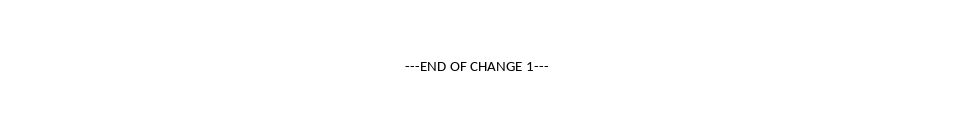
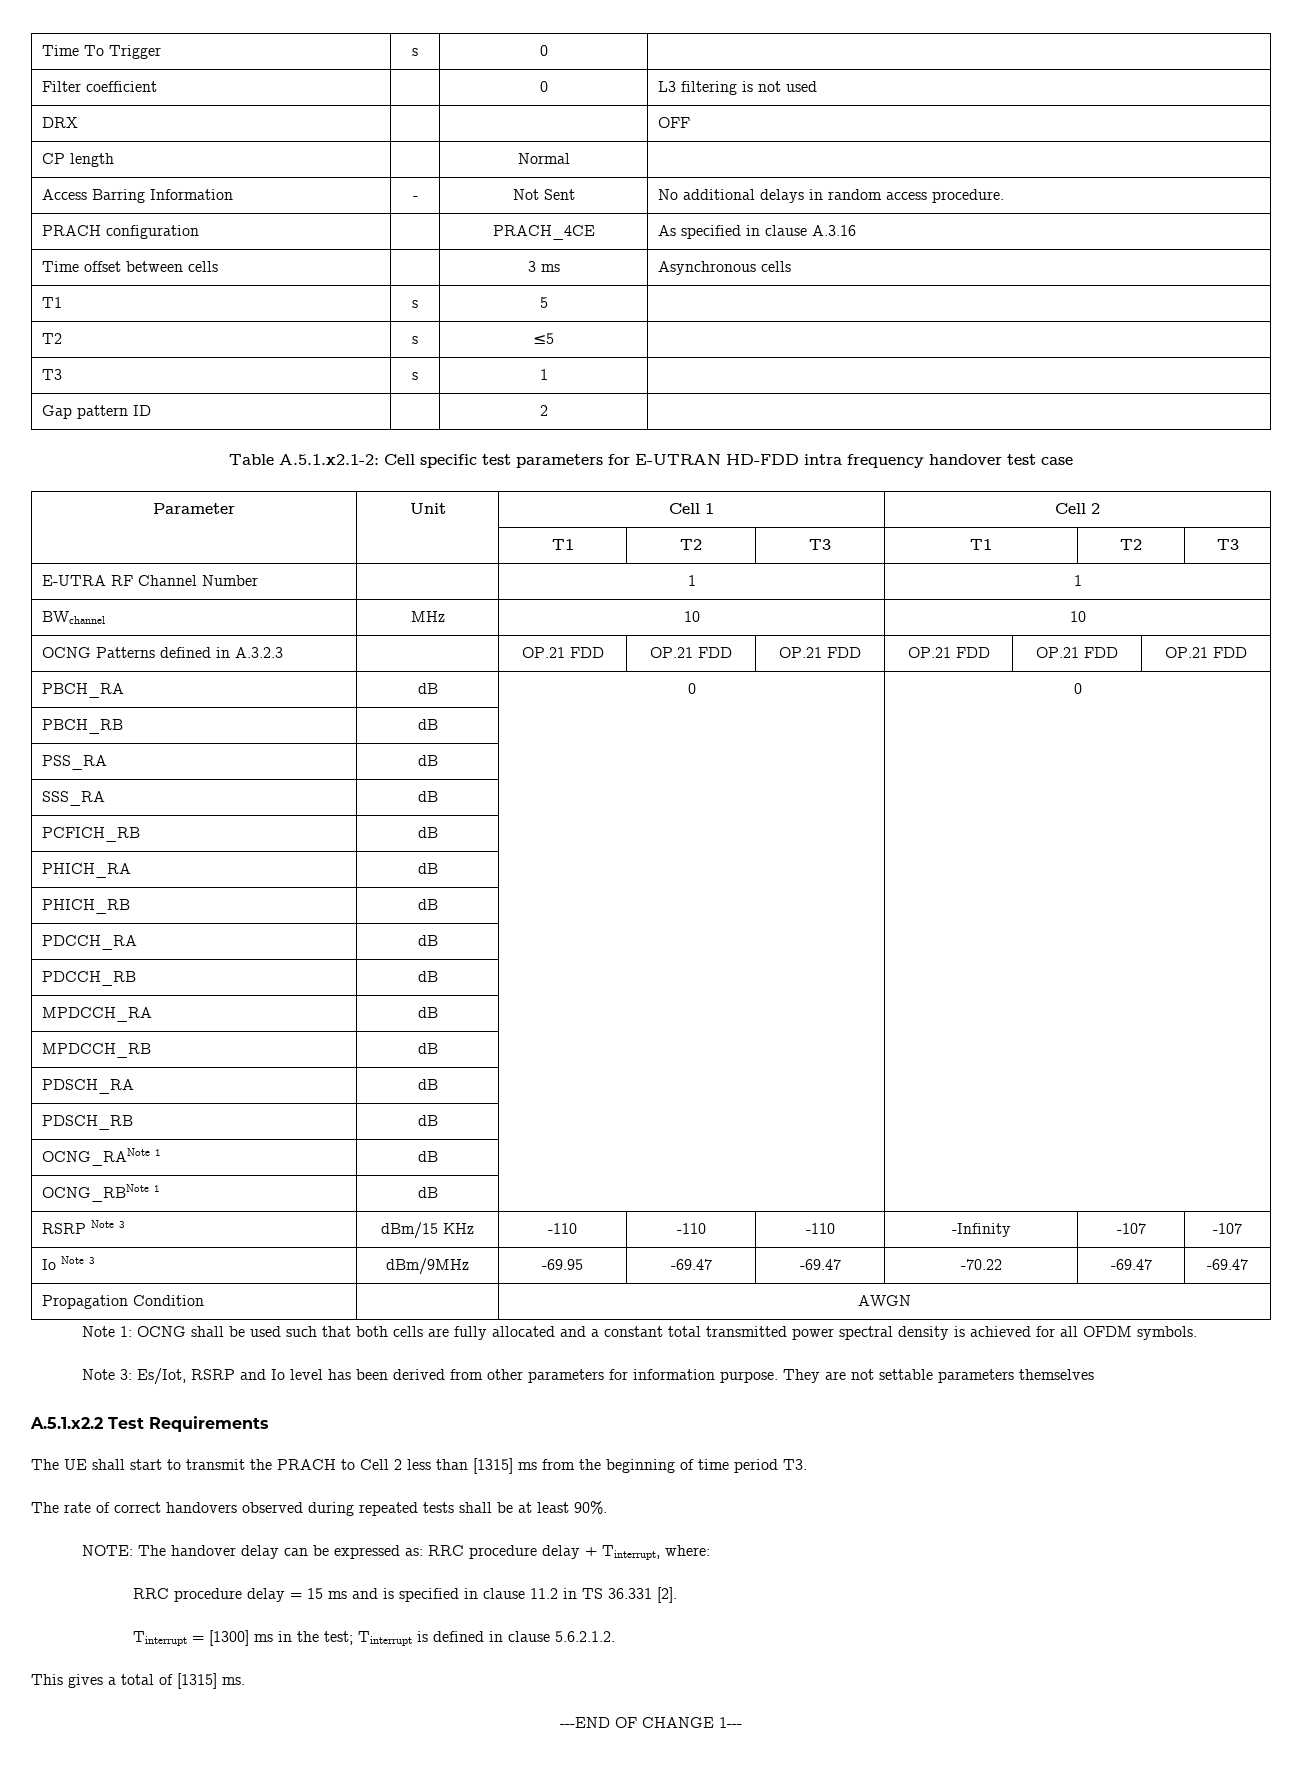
+ Time To Trigger | s | 0 |
+ Filter coefficient | | 0 | L3 filtering is not used
+ DRX | | | OFF
+ CP length | | Normal |
+ Access Barring Information | - | Not Sent | No additional delays in random access procedure.
+ PRACH configuration | | PRACH_4CE | As specified in clause A.3.16
+ Time offset between cells | | 3 ms | Asynchronous cells
+ T1 | s | 5 |
+ T2 | s | ≤5 |
+ T3 | s | 1 |
+ Gap pattern ID | | 2 |
+ Table A.5.1.x2.1-2: Cell specific test parameters for E-UTRAN HD-FDD intra frequency handover test case
+ Parameter | Unit | Cell 1 | Cell 2
+ | | T1 | T2 | T3 | T1 | T2 | T3
+ E-UTRA RF Channel Number | | 1 | 1
+ BWchannel | MHz | 10 | 10
+ OCNG Patterns defined in A.3.2.3 | | OP.21 FDD | OP.21 FDD | OP.21 FDD | OP.21 FDD | OP.21 FDD | OP.21 FDD
+ PBCH_RA | dB | 0 | 0
+ PBCH_RB | dB | |
+ PSS_RA | dB | |
+ SSS_RA | dB | |
+ PCFICH_RB | dB | |
+ PHICH_RA | dB | |
+ PHICH_RB | dB | |
+ PDCCH_RA | dB | |
+ PDCCH_RB | dB | |
+ MPDCCH_RA | dB | |
+ MPDCCH_RB | dB | |
+ PDSCH_RA | dB | |
+ PDSCH_RB | dB | |
+ OCNG_RANote 1 | dB | |
+ OCNG_RBNote 1 | dB | |
+ RSRP Note 3 | dBm/15 KHz | -110 | -110 | -110 | -Infinity | -107 | -107
+ Io Note 3 | dBm/9MHz | -69.95 | -69.47 | -69.47 | -70.22 | -69.47 | -69.47
+ Propagation Condition | | AWGN
+ Note 1: OCNG shall be used such that both cells are fully allocated and a constant total transmitted power spectral density is achieved for all OFDM symbols.
+ Note 3: Es/Iot, RSRP and Io level has been derived from other parameters for information purpose. They are not settable parameters themselves
+ A.5.1.x2.2 Test Requirements
+ The UE shall start to transmit the PRACH to Cell 2 less than [1315] ms from the beginning of time period T3.
+ The rate of correct handovers observed during repeated tests shall be at least 90%.
+ NOTE: The handover delay can be expressed as: RRC procedure delay + Tinterrupt, where:
+ RRC procedure delay = 15 ms and is specified in clause 11.2 in TS 36.331 [2].
+ Tinterrupt = [1300] ms in the test; Tinterrupt is defined in clause 5.6.2.1.2.
+ This gives a total of [1315] ms.

